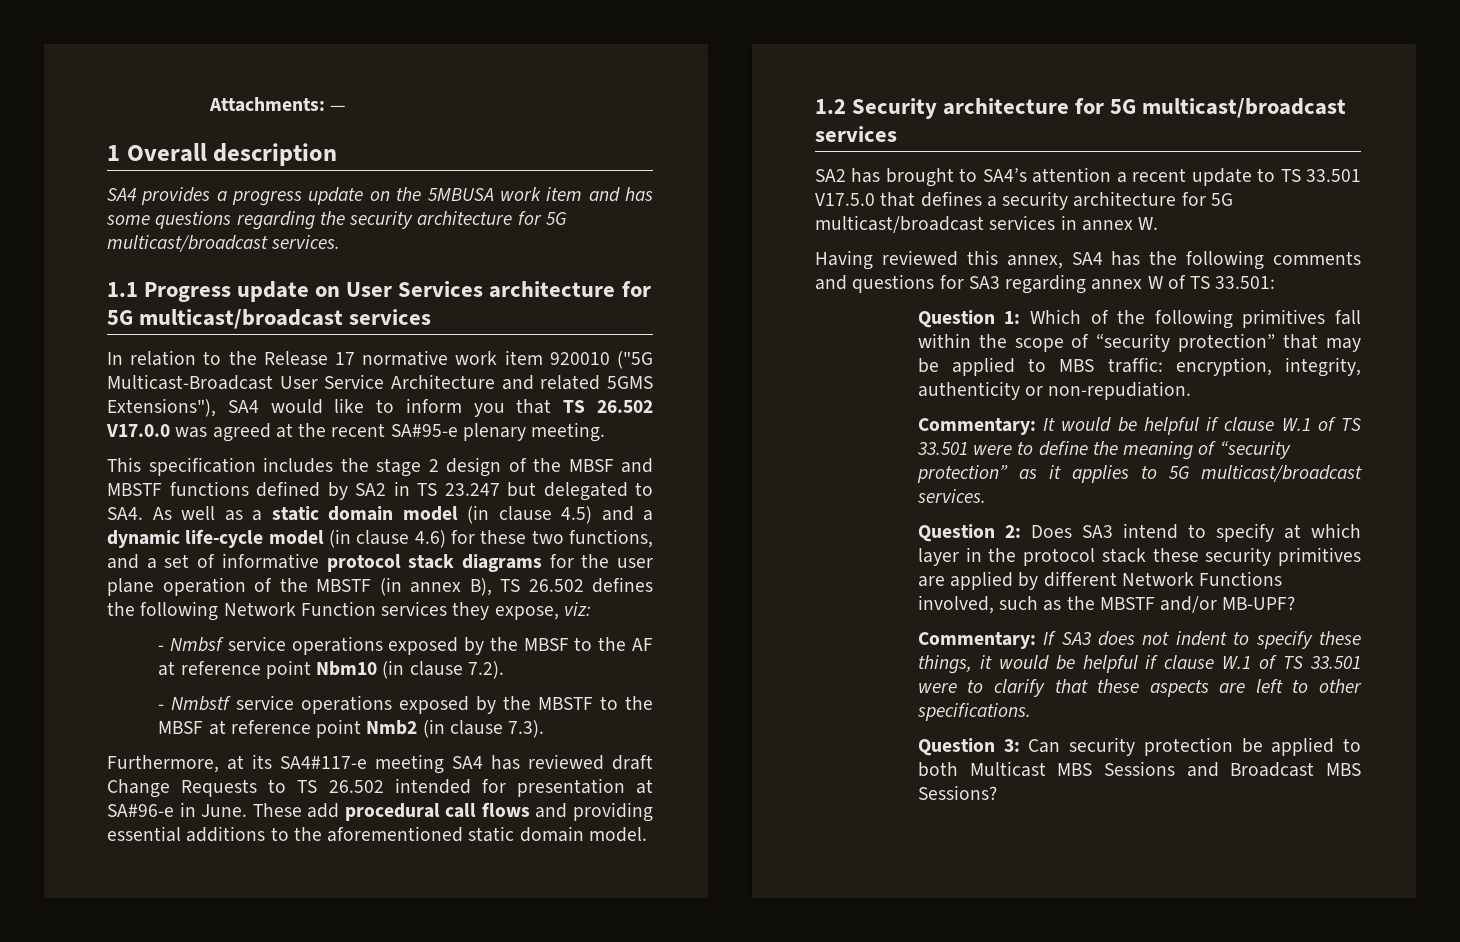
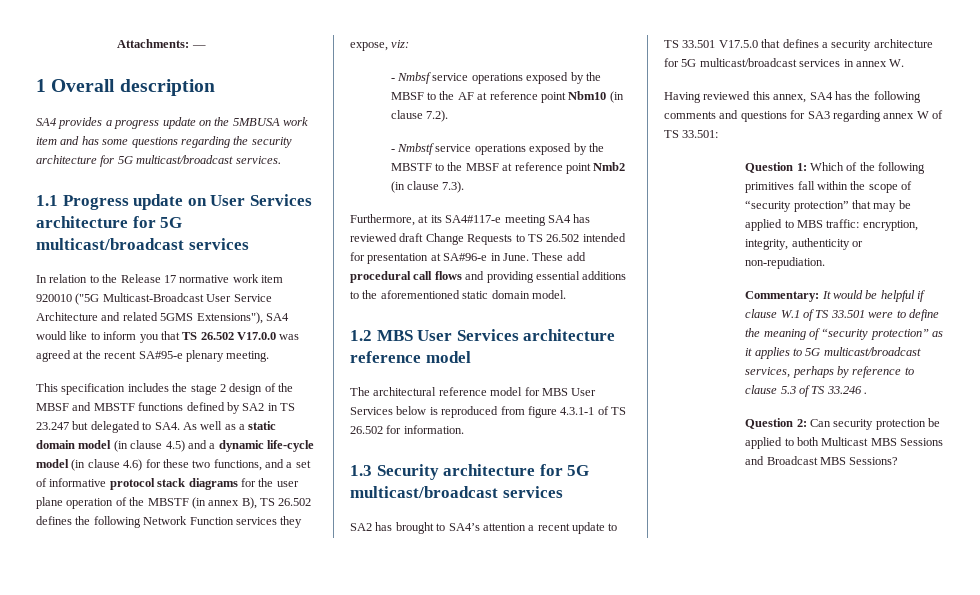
- 1.2 Security architecture for 5G multicast/broadcast services
+ 1.2 MBS User Services architecture reference model
+ The architectural reference model for MBS User Services below is reproduced from figure 4.3.1-1 of TS 26.502 for information.
+ 1.3 Security architecture for 5G multicast/broadcast services
- Commentary: It would be helpful if clause W.1 of TS 33.501 were to define the meaning of “security protection” as it applies to 5G multicast/broadcast services.
- Question 2: Does SA3 intend to specify at which layer in the protocol stack these security primitives are applied by different Network Functions involved, such as the MBSTF and/or MB-UPF?
- Commentary: If SA3 does not indent to specify these things, it would be helpful if clause W.1 of TS 33.501 were to clarify that these aspects are left to other specifications.
- Question 3: Can security protection be applied to both Multicast MBS Sessions and Broadcast MBS Sessions?
+ Commentary: It would be helpful if clause W.1 of TS 33.501 were to define the meaning of “security protection” as it applies to 5G multicast/broadcast services, perhaps by reference to clause 5.3 of TS 33.246 .
+ Question 2: Can security protection be applied to both Multicast MBS Sessions and Broadcast MBS Sessions?

